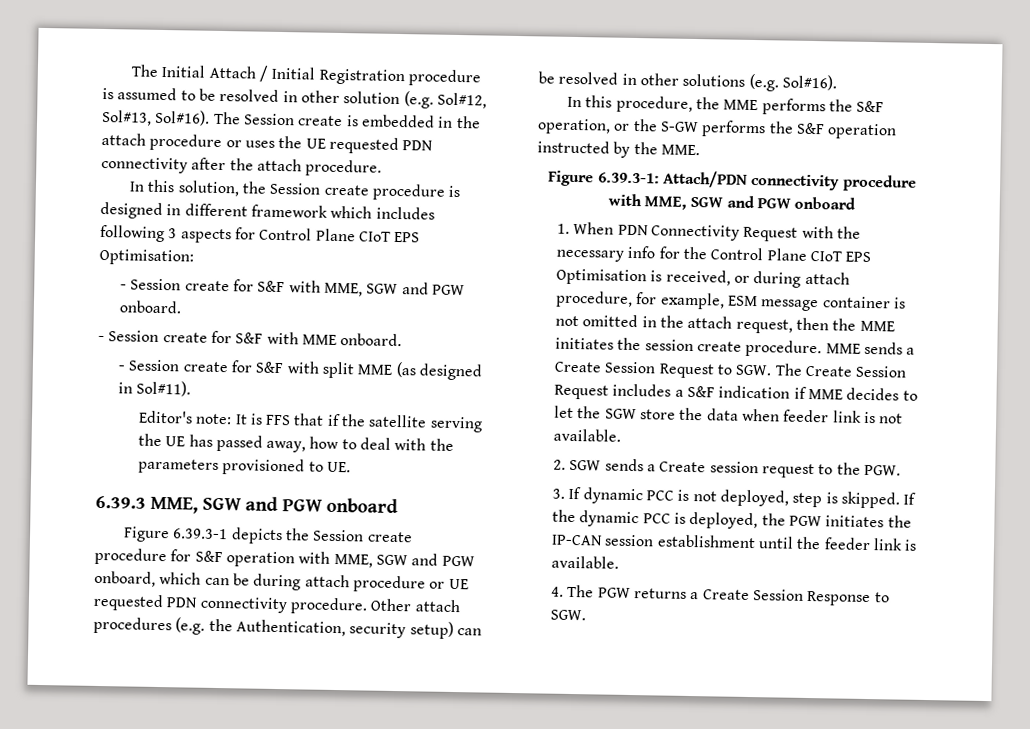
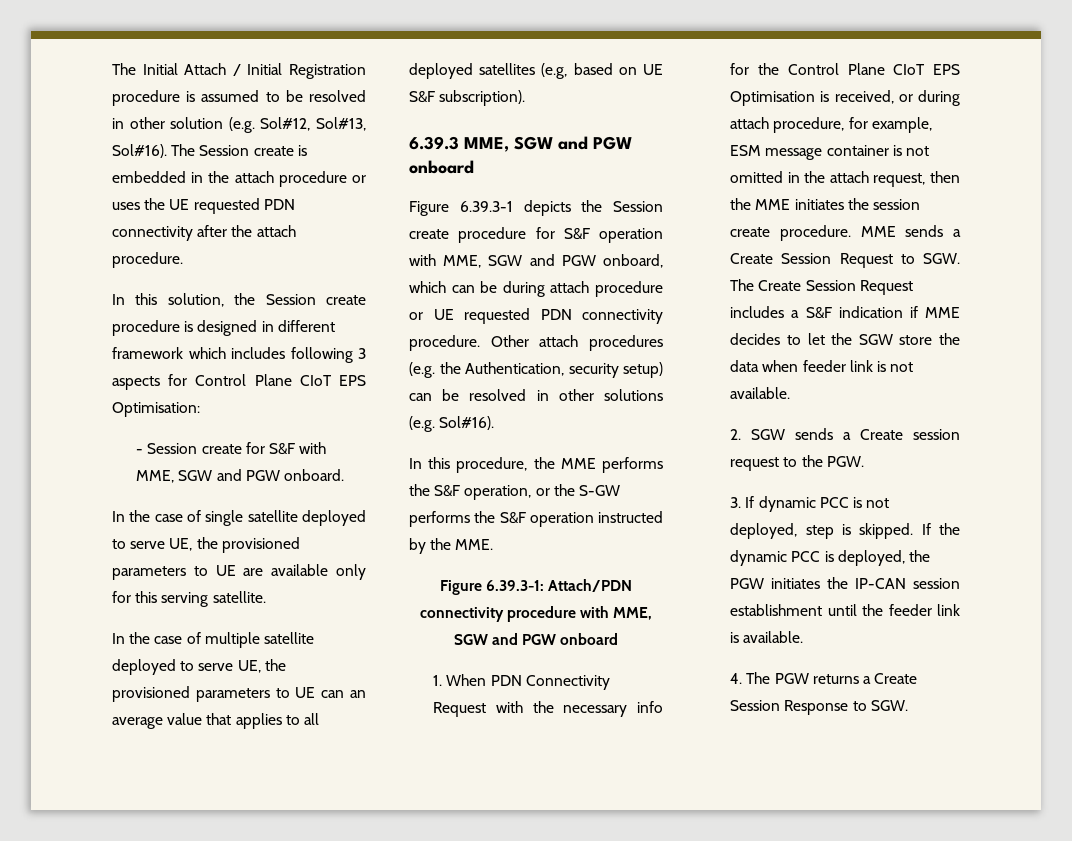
- - Session create for S&F with MME onboard.
- - Session create for S&F with split MME (as designed in Sol#11).
- Editor's note: It is FFS that if the satellite serving the UE has passed away, how to deal with the parameters provisioned to UE.
+ In the case of single satellite deployed to serve UE, the provisioned parameters to UE are available only for this serving satellite.
+ In the case of multiple satellite deployed to serve UE, the provisioned parameters to UE can an average value that applies to all deployed satellites (e.g, based on UE S&F subscription).

